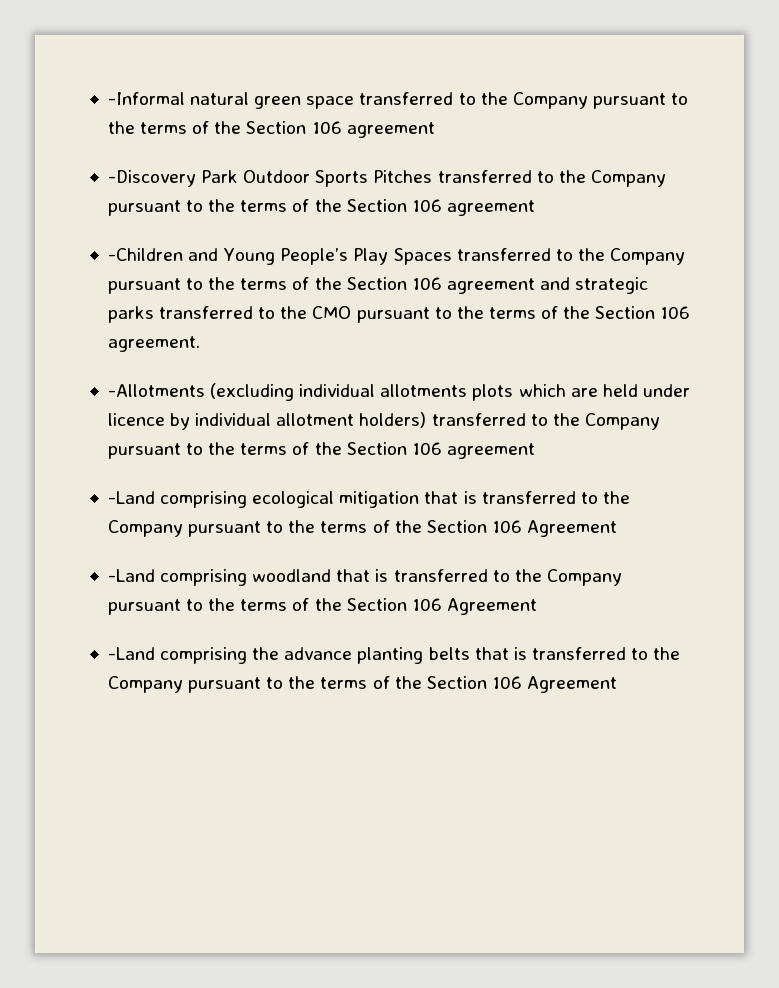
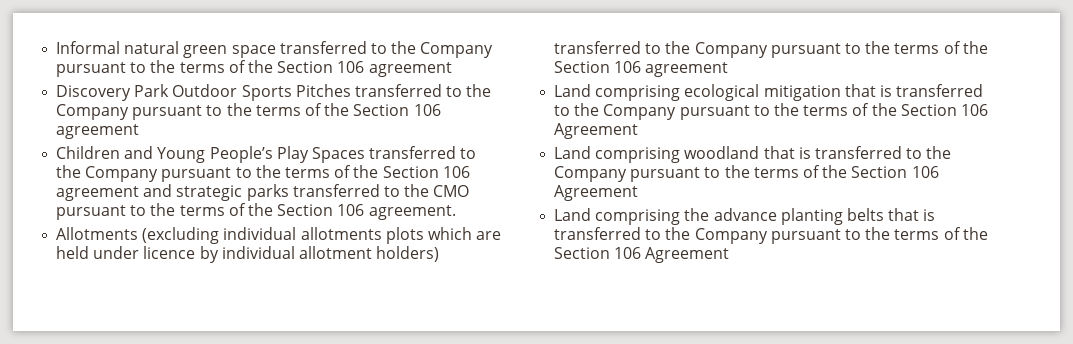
- -Informal natural green space transferred to the Company pursuant to the terms of the Section 106 agreement
+ Informal natural green space transferred to the Company pursuant to the terms of the Section 106 agreement
- -Discovery Park Outdoor Sports Pitches transferred to the Company pursuant to the terms of the Section 106 agreement
+ Discovery Park Outdoor Sports Pitches transferred to the Company pursuant to the terms of the Section 106 agreement
- -Children and Young People’s Play Spaces transferred to the Company pursuant to the terms of the Section 106 agreement and strategic parks transferred to the CMO pursuant to the terms of the Section 106 agreement.
+ Children and Young People’s Play Spaces transferred to the Company pursuant to the terms of the Section 106 agreement and strategic parks transferred to the CMO pursuant to the terms of the Section 106 agreement.
- -Allotments (excluding individual allotments plots which are held under licence by individual allotment holders) transferred to the Company pursuant to the terms of the Section 106 agreement
+ Allotments (excluding individual allotments plots which are held under licence by individual allotment holders) transferred to the Company pursuant to the terms of the Section 106 agreement
- -Land comprising ecological mitigation that is transferred to the Company pursuant to the terms of the Section 106 Agreement
+ Land comprising ecological mitigation that is transferred to the Company pursuant to the terms of the Section 106 Agreement
- -Land comprising woodland that is transferred to the Company pursuant to the terms of the Section 106 Agreement
+ Land comprising woodland that is transferred to the Company pursuant to the terms of the Section 106 Agreement
- -Land comprising the advance planting belts that is transferred to the Company pursuant to the terms of the Section 106 Agreement
+ Land comprising the advance planting belts that is transferred to the Company pursuant to the terms of the Section 106 Agreement

